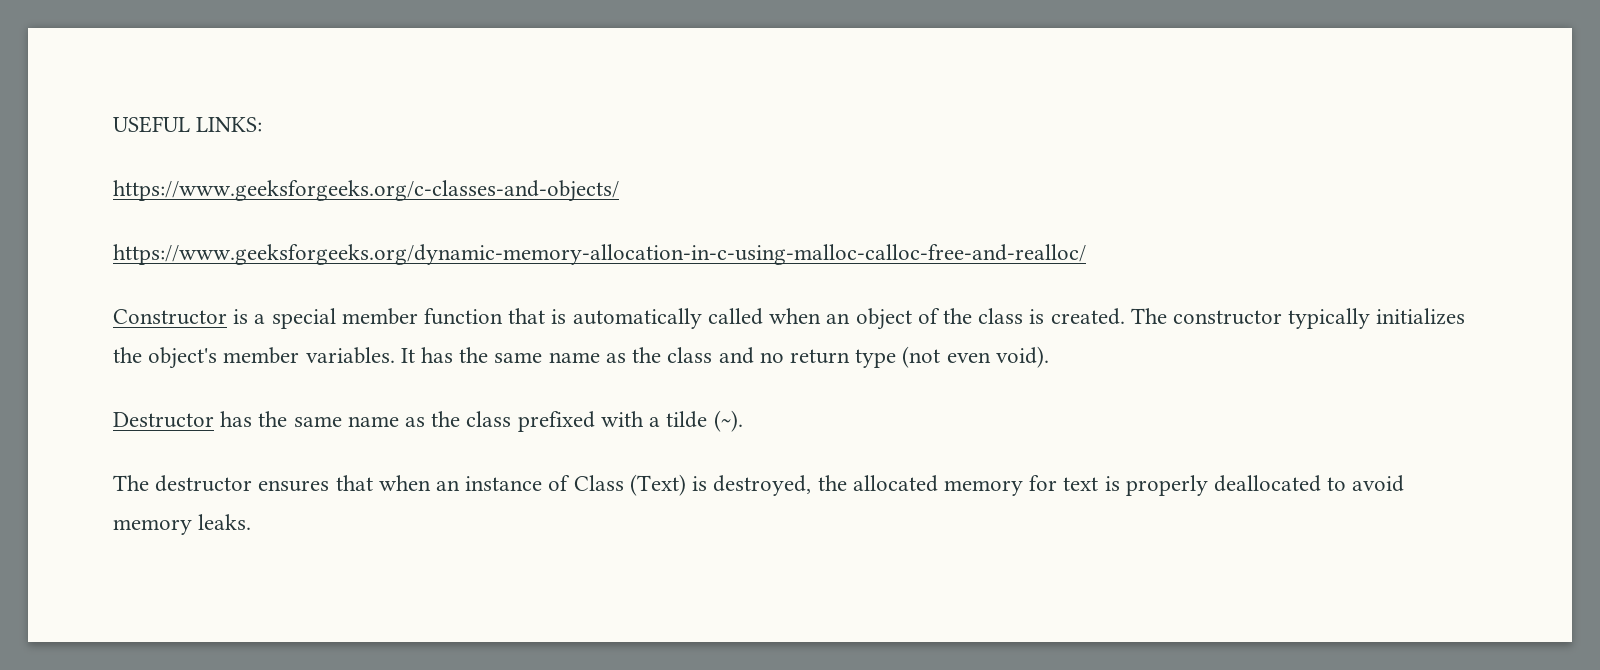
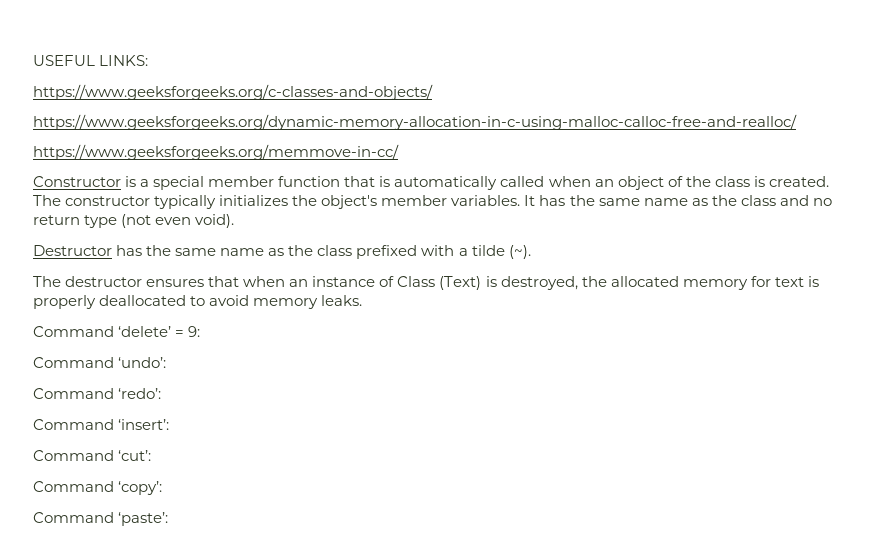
+ https://www.geeksforgeeks.org/memmove-in-cc/
+ Command ‘delete’ = 9:
+ Command ‘undo’:
+ Command ‘redo’:
+ Command ‘insert’:
+ Command ‘cut’:
+ Command ‘copy’:
+ Command ‘paste’:

